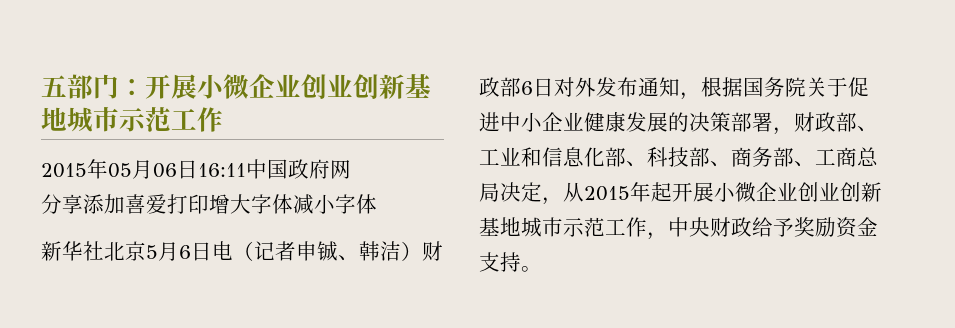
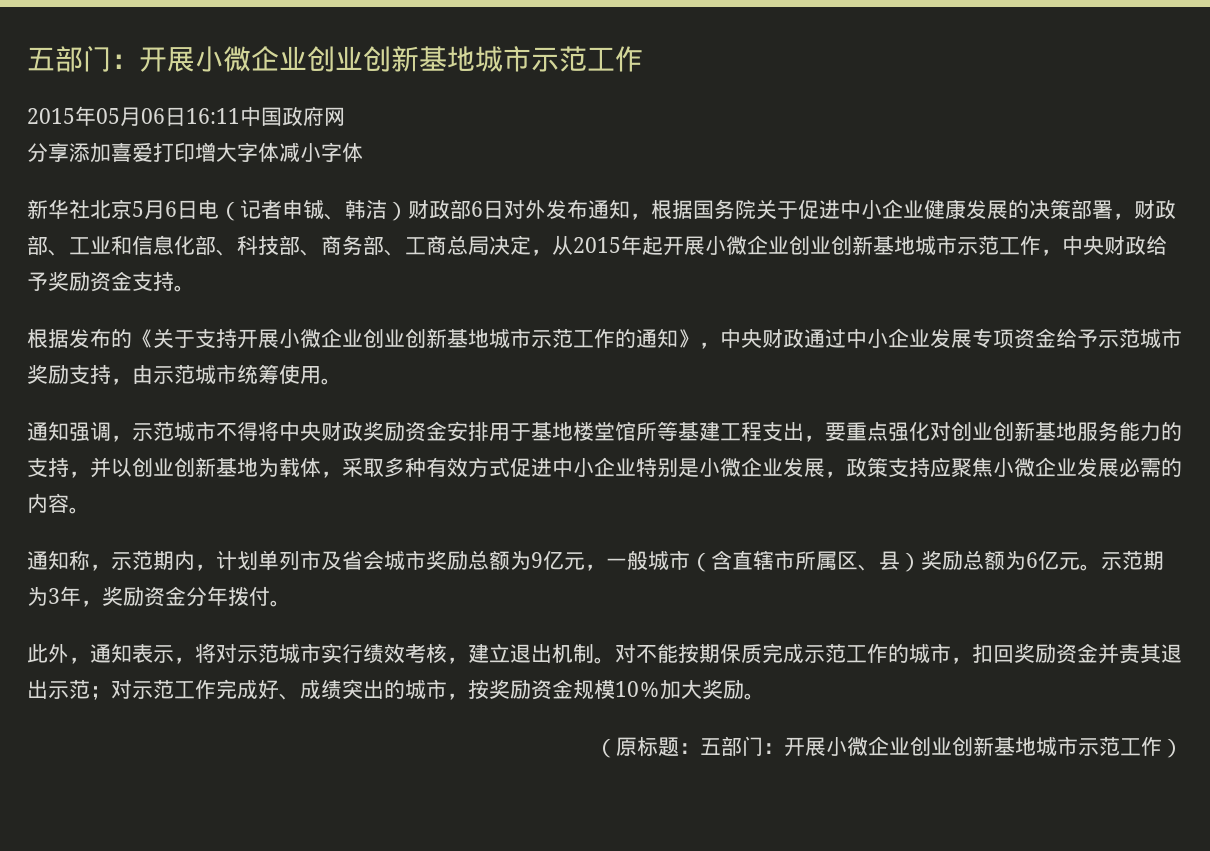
+ 根据发布的《关于支持开展小微企业创业创新基地城市示范工作的通知》，中央财政通过中小企业发展专项资金给予示范城市奖励支持，由示范城市统筹使用。
+ 通知强调，示范城市不得将中央财政奖励资金安排用于基地楼堂馆所等基建工程支出，要重点强化对创业创新基地服务能力的支持，并以创业创新基地为载体，采取多种有效方式促进中小企业特别是小微企业发展，政策支持应聚焦小微企业发展必需的内容。
+ 通知称，示范期内，计划单列市及省会城市奖励总额为9亿元，一般城市（含直辖市所属区、县）奖励总额为6亿元。示范期为3年，奖励资金分年拨付。
+ 此外，通知表示，将对示范城市实行绩效考核，建立退出机制。对不能按期保质完成示范工作的城市，扣回奖励资金并责其退出示范；对示范工作完成好、成绩突出的城市，按奖励资金规模10％加大奖励。
+ （原标题：五部门：开展小微企业创业创新基地城市示范工作）

